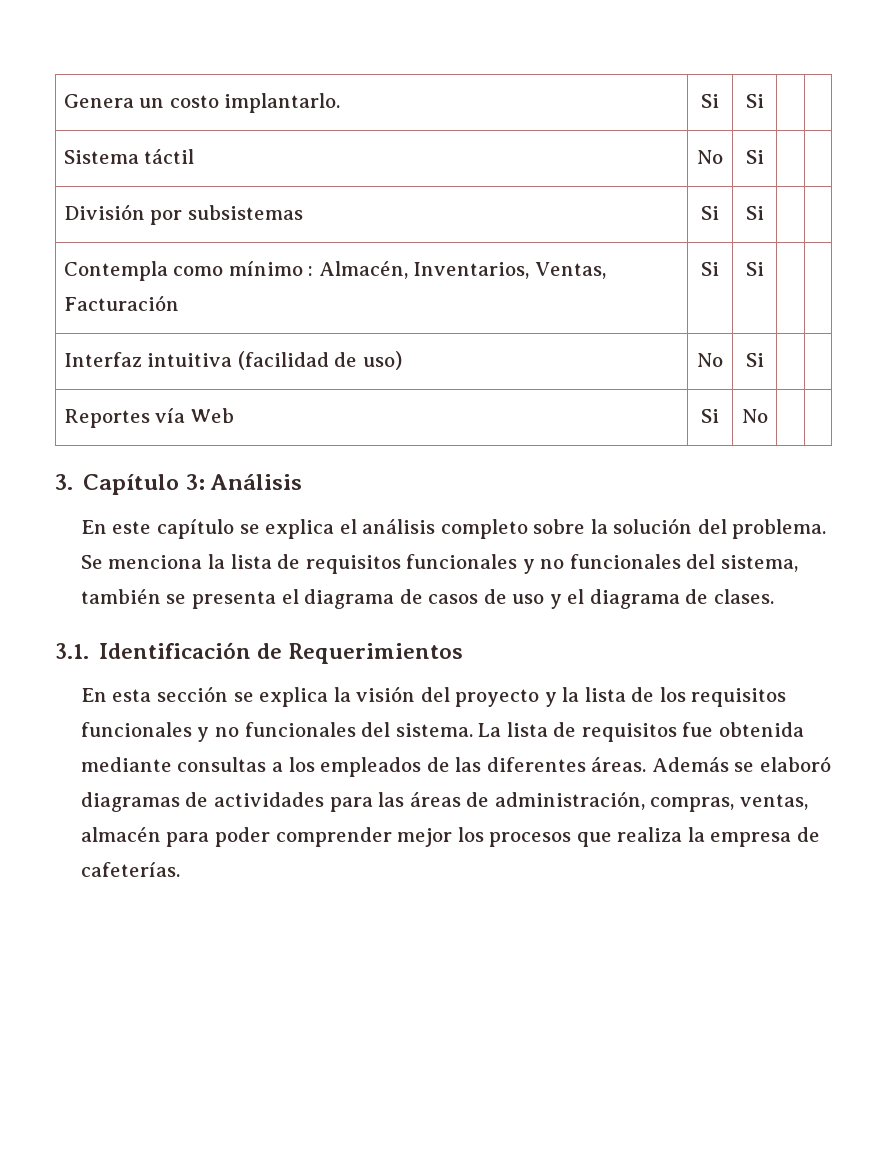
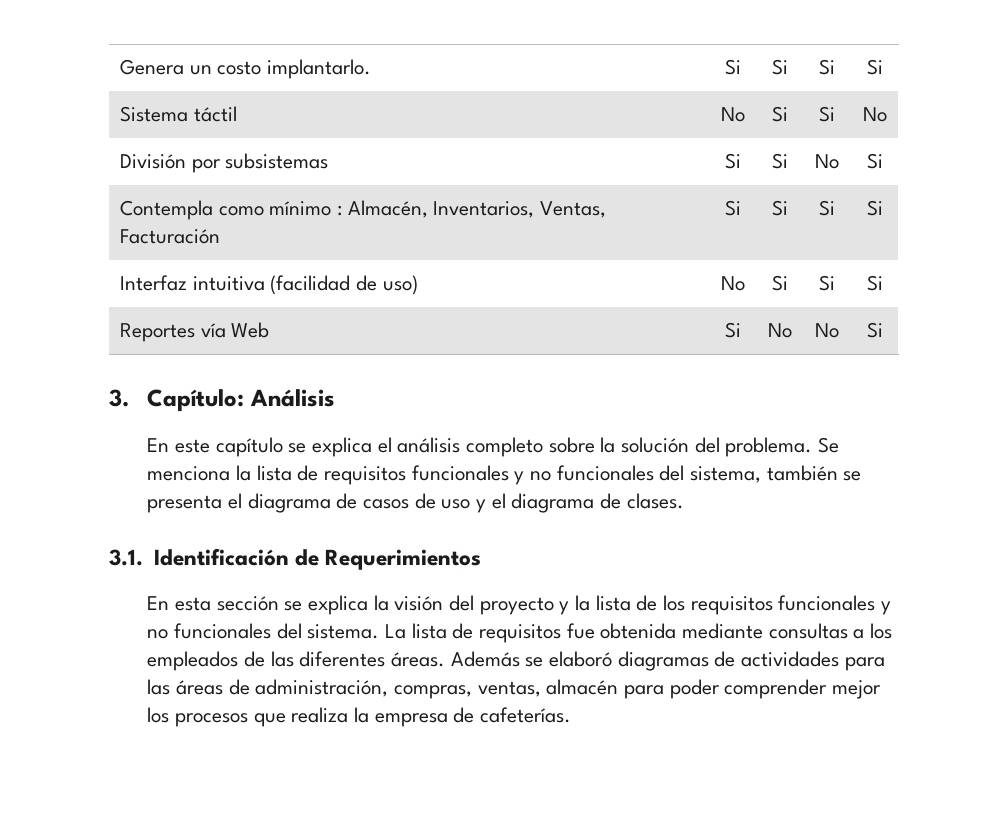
- Genera un costo implantarlo. | Si | Si | |
+ Genera un costo implantarlo. | Si | Si | Si | Si
- Sistema táctil | No | Si | |
+ Sistema táctil | No | Si | Si | No
- División por subsistemas | Si | Si | |
+ División por subsistemas | Si | Si | No | Si
- Contempla como mínimo : Almacén, Inventarios, Ventas, Facturación | Si | Si | |
+ Contempla como mínimo : Almacén, Inventarios, Ventas, Facturación | Si | Si | Si | Si
- Interfaz intuitiva (facilidad de uso) | No | Si | |
+ Interfaz intuitiva (facilidad de uso) | No | Si | Si | Si
- Reportes vía Web | Si | No | |
+ Reportes vía Web | Si | No | No | Si
- 3. Capítulo 3: Análisis
+ 3. Capítulo: Análisis

